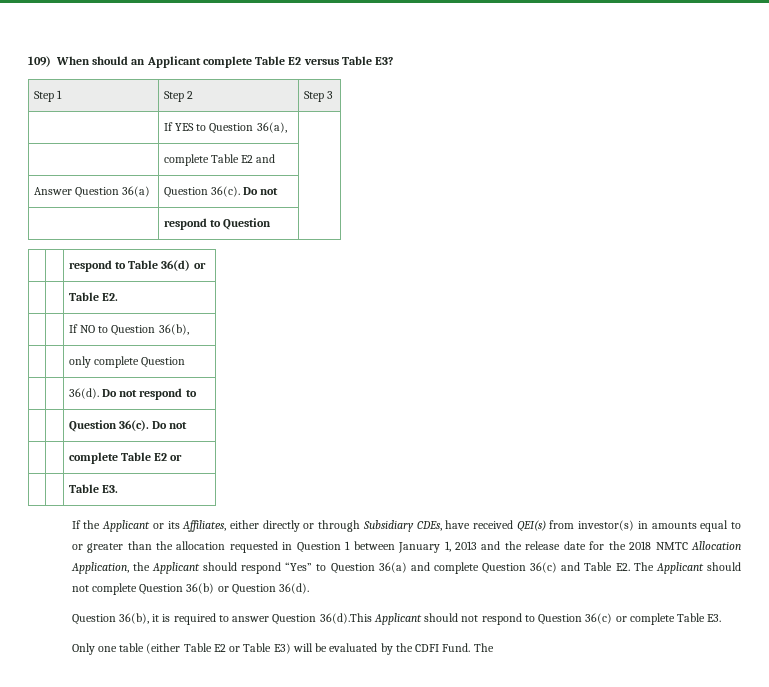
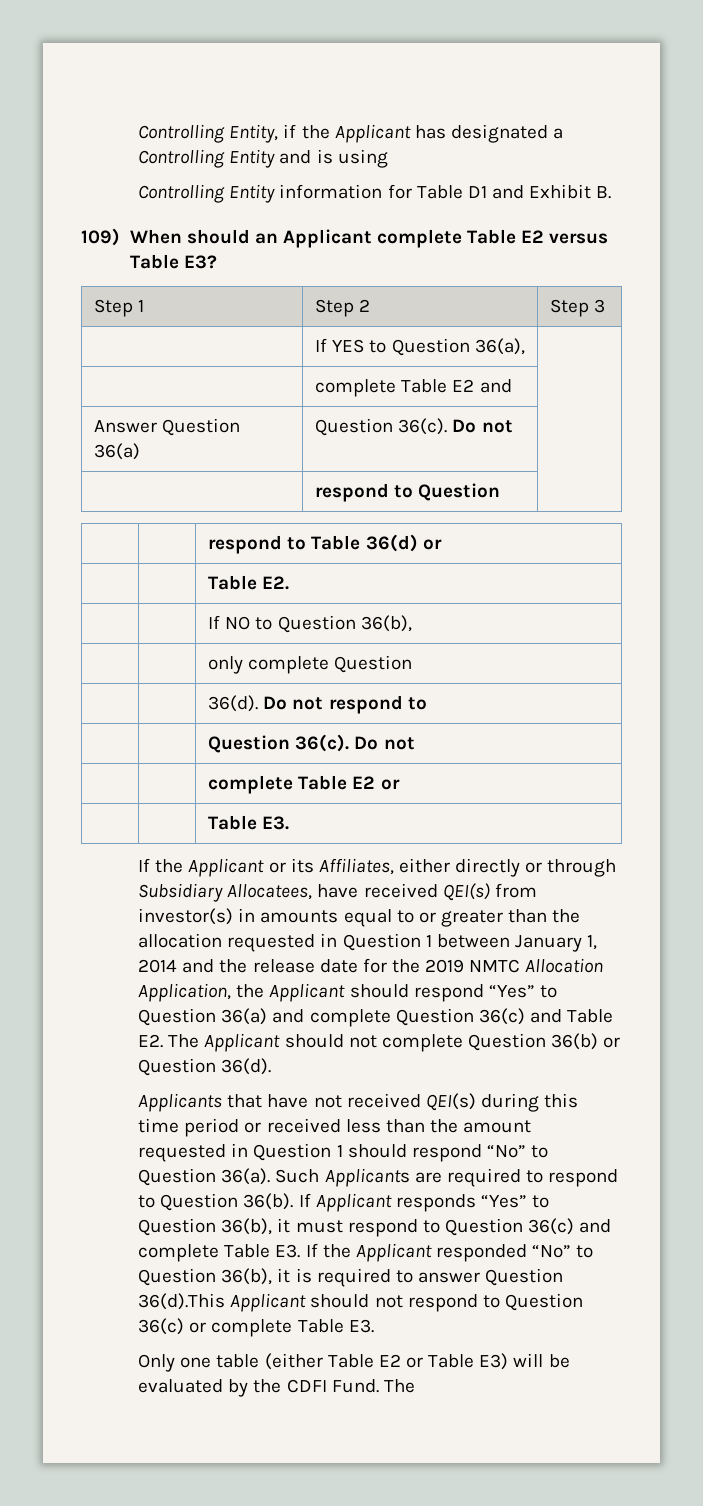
+ Controlling Entity, if the Applicant has designated a Controlling Entity and is using
+ Controlling Entity information for Table D1 and Exhibit B.
- If the Applicant or its Affiliates, either directly or through Subsidiary CDEs, have received QEI(s) from investor(s) in amounts equal to or greater than the allocation requested in Question 1 between January 1, 2013 and the release date for the 2018 NMTC Allocation Application, the Applicant should respond “Yes” to Question 36(a) and complete Question 36(c) and Table E2. The Applicant should not complete Question 36(b) or Question 36(d).
+ If the Applicant or its Affiliates, either directly or through Subsidiary Allocatees, have received QEI(s) from investor(s) in amounts equal to or greater than the allocation requested in Question 1 between January 1, 2014 and the release date for the 2019 NMTC Allocation Application, the Applicant should respond “Yes” to Question 36(a) and complete Question 36(c) and Table E2. The Applicant should not complete Question 36(b) or Question 36(d).
- Question 36(b), it is required to answer Question 36(d).This Applicant should not respond to Question 36(c) or complete Table E3.
+ Applicants that have not received QEI(s) during this time period or received less than the amount requested in Question 1 should respond “No” to Question 36(a). Such Applicants are required to respond to Question 36(b). If Applicant responds “Yes” to Question 36(b), it must respond to Question 36(c) and complete Table E3. If the Applicant responded “No” to Question 36(b), it is required to answer Question 36(d).This Applicant should not respond to Question 36(c) or complete Table E3.

